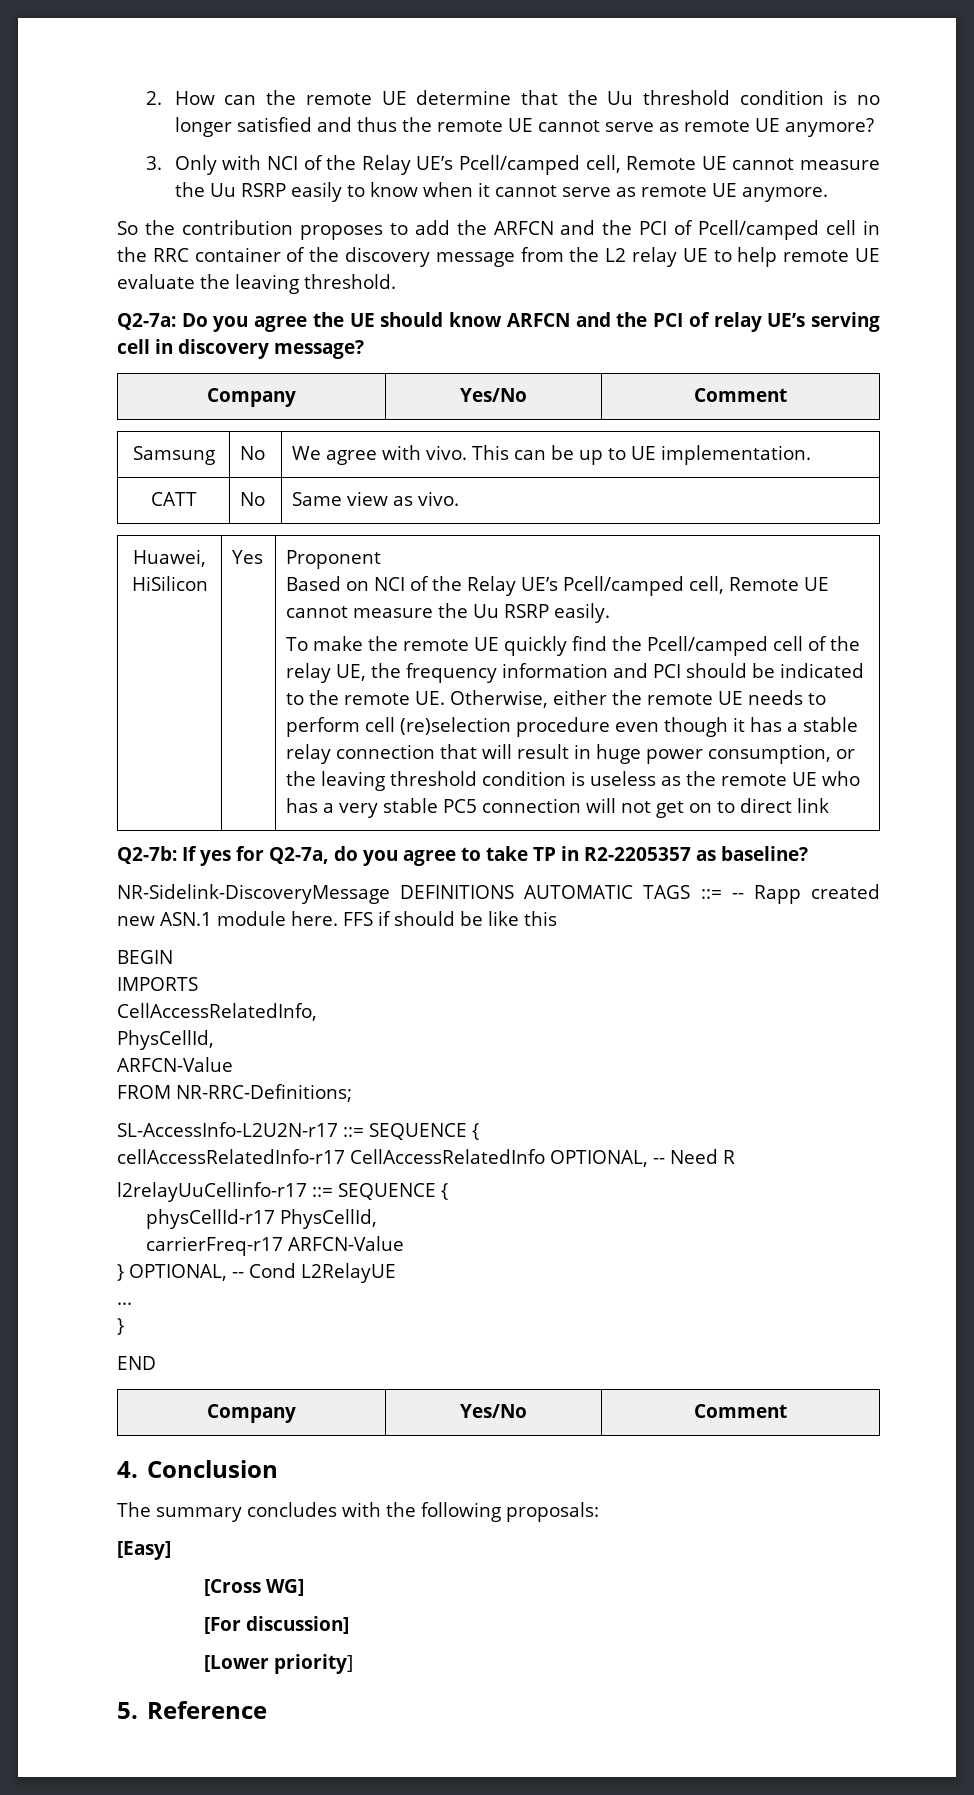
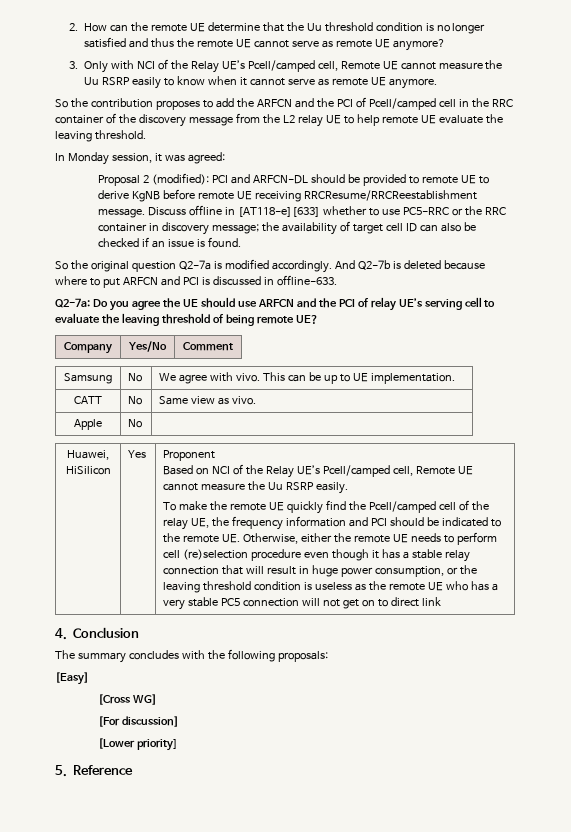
+ In Monday session, it was agreed:
+ Proposal 2 (modified): PCI and ARFCN-DL should be provided to remote UE to derive KgNB before remote UE receiving RRCResume/RRCReestablishment message. Discuss offline in [AT118-e][633] whether to use PC5-RRC or the RRC container in discovery message; the availability of target cell ID can also be checked if an issue is found.
+ So the original question Q2-7a is modified accordingly. And Q2-7b is deleted because where to put ARFCN and PCI is discussed in offline-633.
- Q2-7a: Do you agree the UE should know ARFCN and the PCI of relay UE’s serving cell in discovery message?
+ Q2-7a: Do you agree the UE should use ARFCN and the PCI of relay UE’s serving cell to evaluate the leaving threshold of being remote UE?
+ Apple | No |
- Q2-7b: If yes for Q2-7a, do you agree to take TP in R2-2205357 as baseline?
- NR-Sidelink-DiscoveryMessage DEFINITIONS AUTOMATIC TAGS ::= -- Rapp created new ASN.1 module here. FFS if should be like this
- BEGIN
- IMPORTS
- CellAccessRelatedInfo,
- PhysCellId,
- ARFCN-Value
- FROM NR-RRC-Definitions;
- SL-AccessInfo-L2U2N-r17 ::= SEQUENCE {
- cellAccessRelatedInfo-r17 CellAccessRelatedInfo OPTIONAL, -- Need R
- l2relayUuCellinfo-r17 ::= SEQUENCE {
- physCellId-r17 PhysCellId,
- carrierFreq-r17 ARFCN-Value
- } OPTIONAL, -- Cond L2RelayUE
- ...
- }
- END
- Company | Yes/No | Comment

